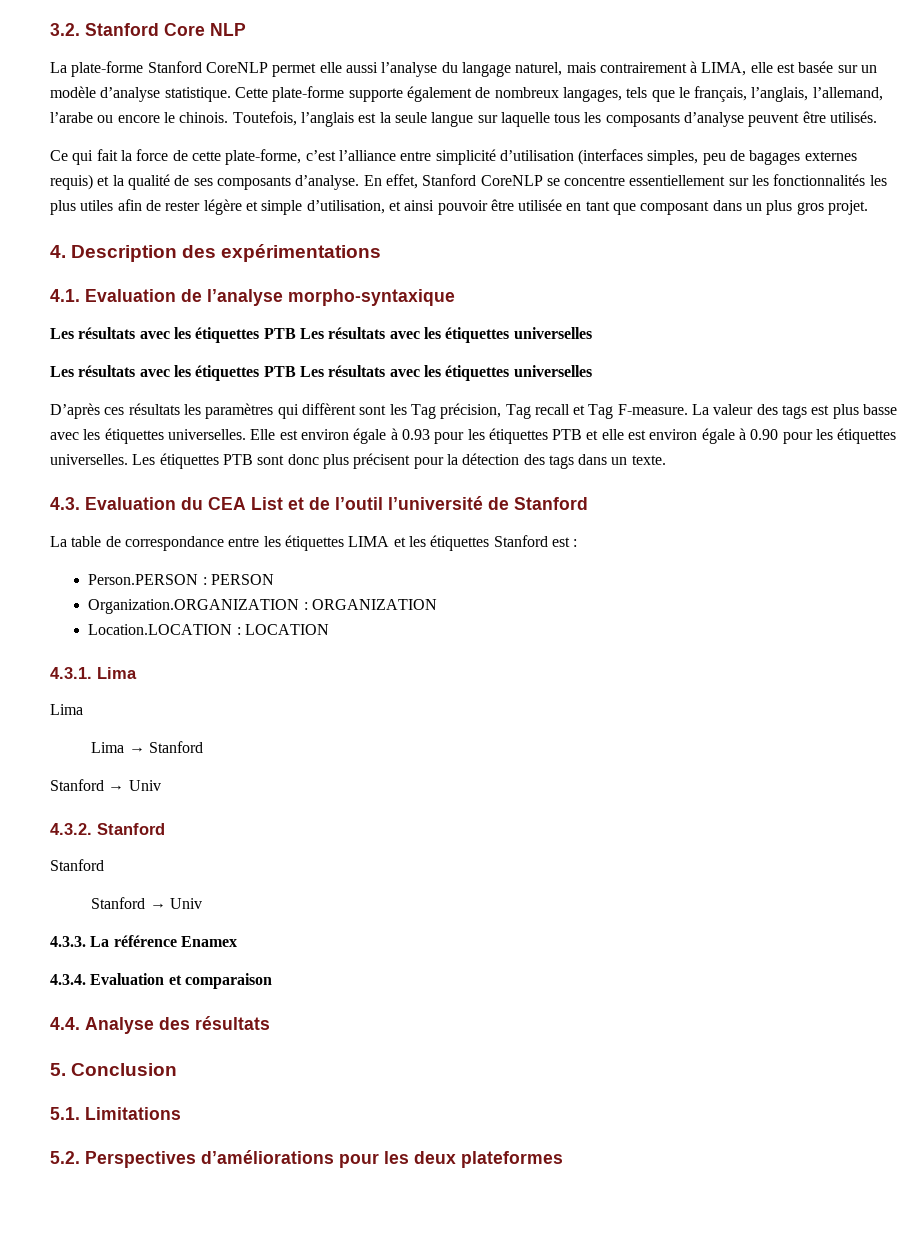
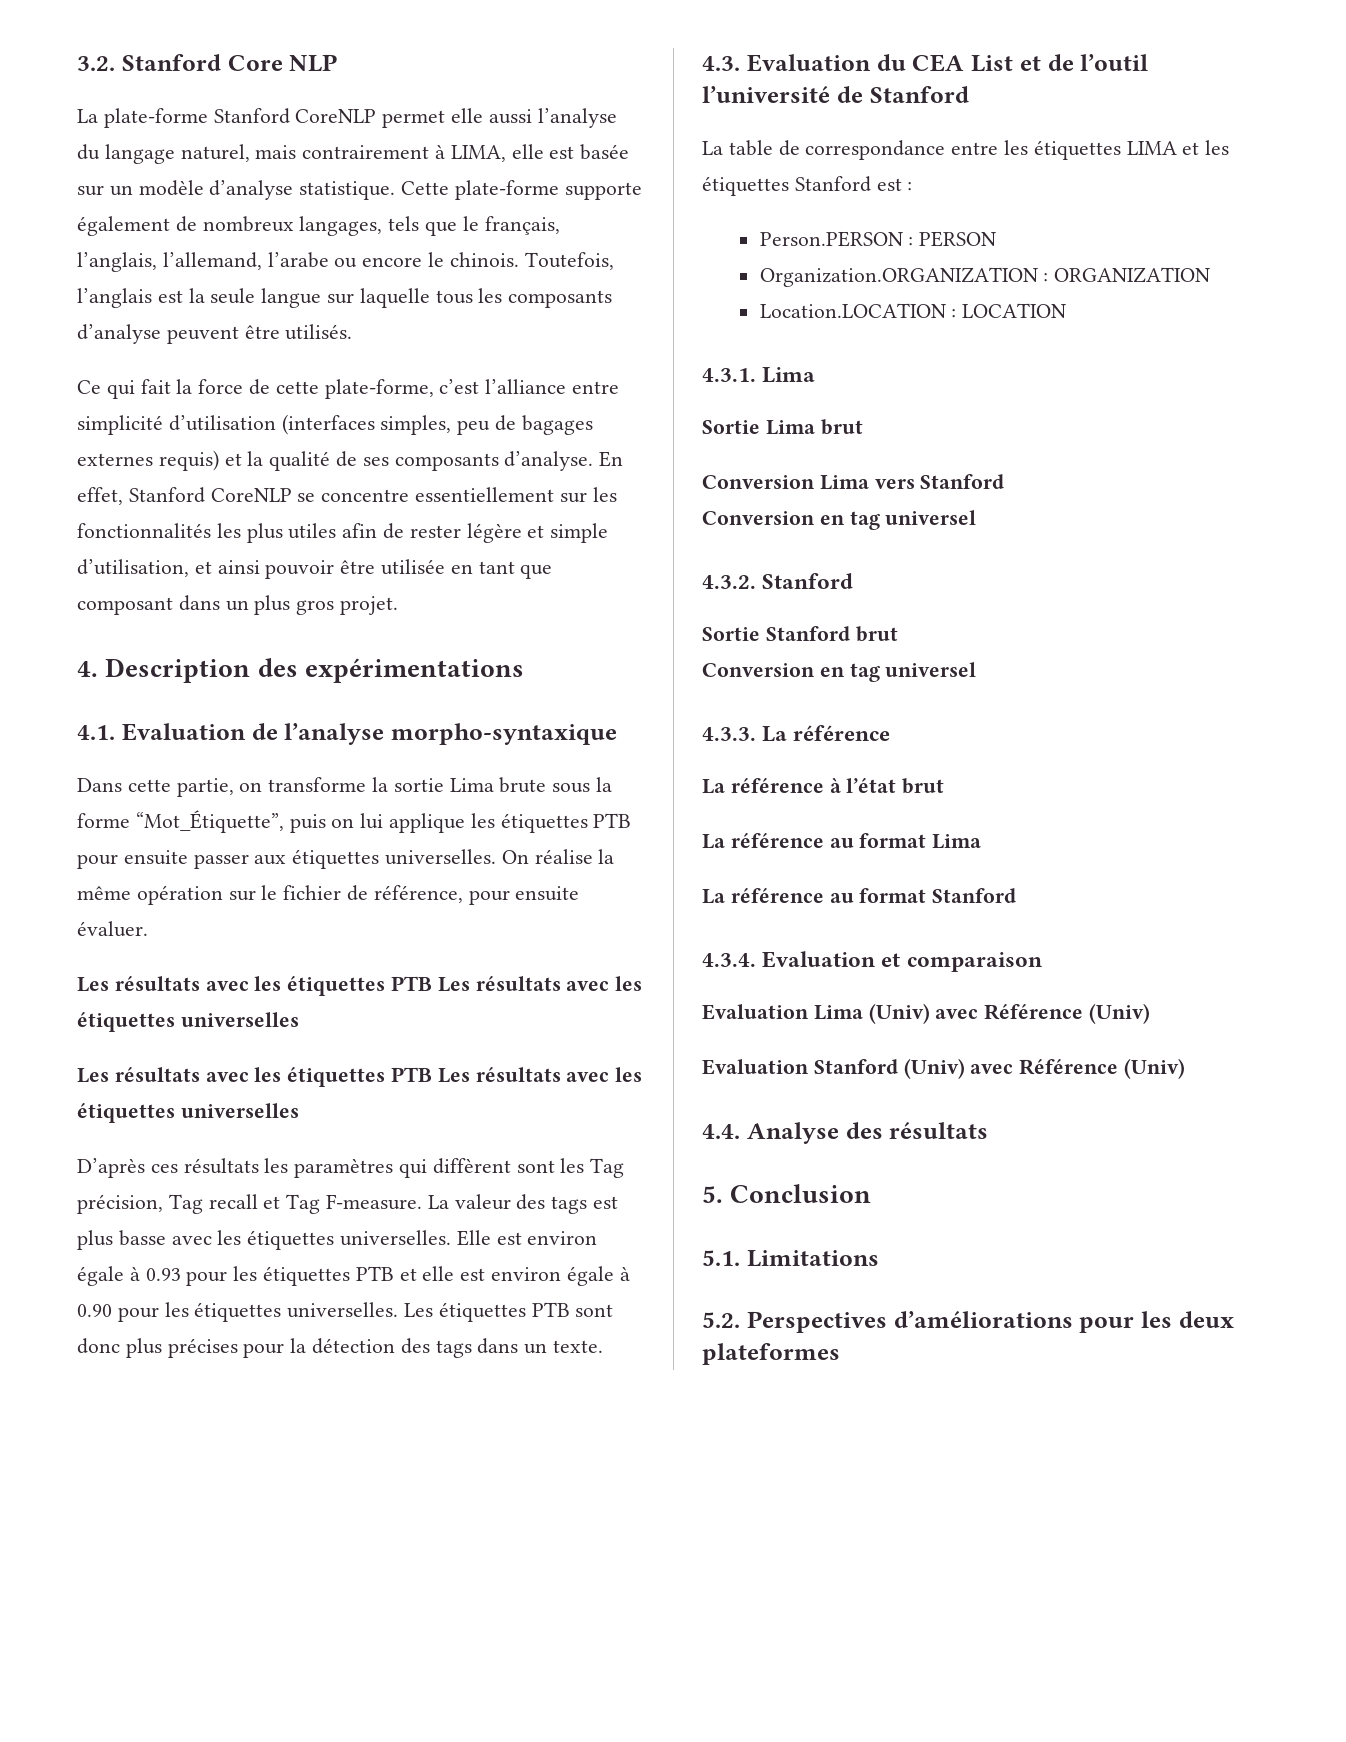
+ Dans cette partie, on transforme la sortie Lima brute sous la forme “Mot_Étiquette”, puis on lui applique les étiquettes PTB pour ensuite passer aux étiquettes universelles. On réalise la même opération sur le fichier de référence, pour ensuite évaluer.
- Les étiquettes PTB sont donc plus précisent pour la détection des tags dans un texte.
+ Les étiquettes PTB sont donc plus précises pour la détection des tags dans un texte.
  4.3.1. Lima
- Lima
- Lima → Stanford
- Stanford → Univ
+ Sortie Lima brut
+ Conversion Lima vers Stanford
+ Conversion en tag universel
  4.3.2. Stanford
- Stanford
- Stanford → Univ
- 4.3.3. La référence Enamex
+ Sortie Stanford brut
+ Conversion en tag universel
+ 4.3.3. La référence
+ La référence à l’état brut
+ La référence au format Lima
+ La référence au format Stanford
  4.3.4. Evaluation et comparaison
+ Evaluation Lima (Univ) avec Référence (Univ)
+ Evaluation Stanford (Univ) avec Référence (Univ)

